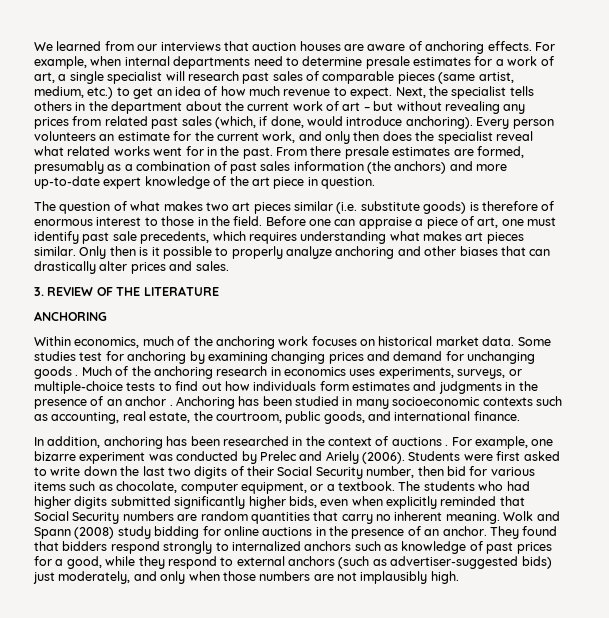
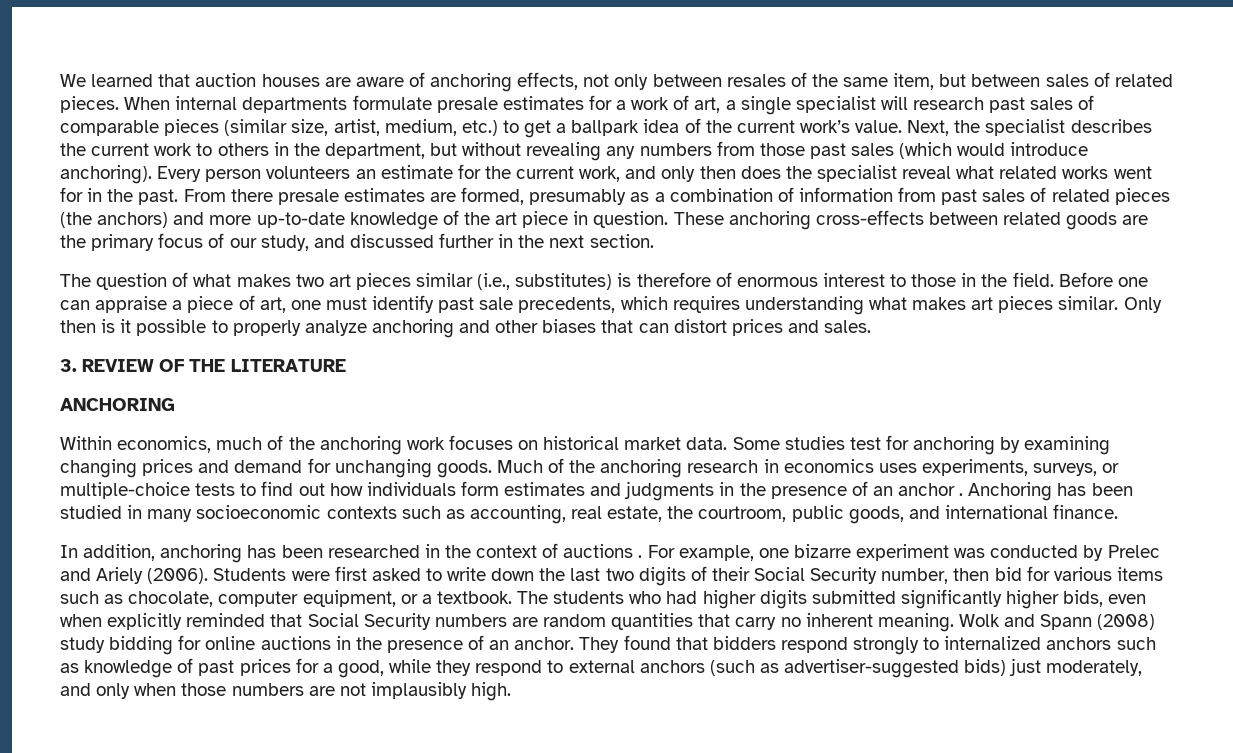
- We learned from our interviews that auction houses are aware of anchoring effects. For example, when internal departments need to determine presale estimates for a work of art, a single specialist will research past sales of comparable pieces (same artist, medium, etc.) to get an idea of how much revenue to expect. Next, the specialist tells others in the department about the current work of art – but without revealing any prices from related past sales (which, if done, would introduce anchoring).
+ We learned that auction houses are aware of anchoring effects, not only between resales of the same item, but between sales of related pieces. When internal departments formulate presale estimates for a work of art, a single specialist will research past sales of comparable pieces (similar size, artist, medium, etc.) to get a ballpark idea of the current work’s value. Next, the specialist describes the current work to others in the department, but without revealing any numbers from those past sales (which would introduce anchoring).
- From there presale estimates are formed, presumably as a combination of past sales information (the anchors) and more up-to-date expert knowledge of the art piece in question.
+ From there presale estimates are formed, presumably as a combination of information from past sales of related pieces (the anchors) and more up-to-date knowledge of the art piece in question. These anchoring cross-effects between related goods are the primary focus of our study, and discussed further in the next section.
- The question of what makes two art pieces similar (i.e. substitute goods) is therefore of enormous interest to those in the field.
+ The question of what makes two art pieces similar (i.e., substitutes) is therefore of enormous interest to those in the field.
- Only then is it possible to properly analyze anchoring and other biases that can drastically alter prices and sales.
+ Only then is it possible to properly analyze anchoring and other biases that can distort prices and sales.
- Some studies test for anchoring by examining changing prices and demand for unchanging goods .
+ Some studies test for anchoring by examining changing prices and demand for unchanging goods.

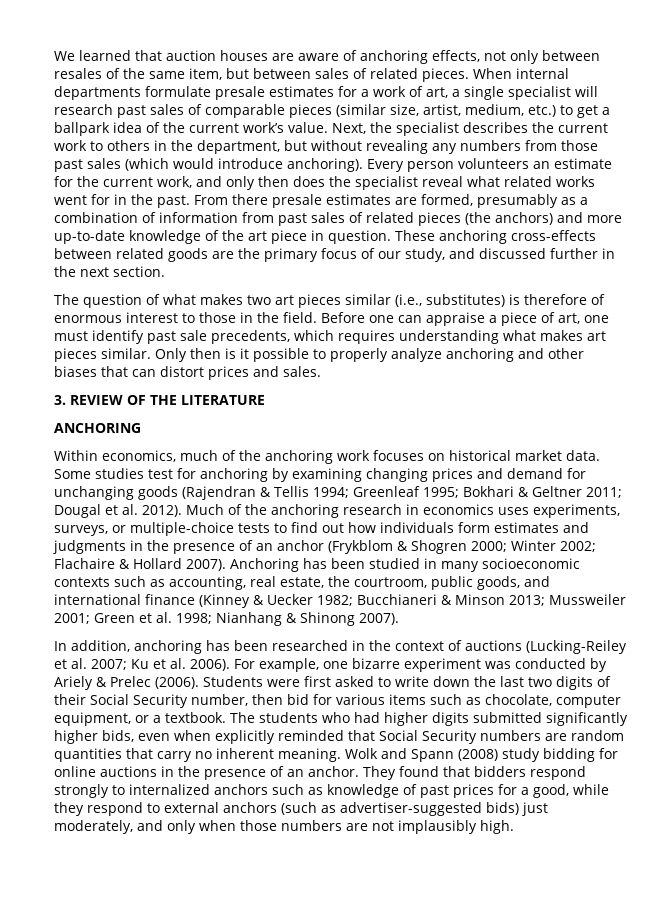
- Some studies test for anchoring by examining changing prices and demand for unchanging goods.
+ Some studies test for anchoring by examining changing prices and demand for unchanging goods (Rajendran & Tellis 1994; Greenleaf 1995; Bokhari & Geltner 2011; Dougal et al. 2012).
- Much of the anchoring research in economics uses experiments, surveys, or multiple-choice tests to find out how individuals form estimates and judgments in the presence of an anchor .
+ Much of the anchoring research in economics uses experiments, surveys, or multiple-choice tests to find out how individuals form estimates and judgments in the presence of an anchor (Frykblom & Shogren 2000; Winter 2002; Flachaire & Hollard 2007).
- Anchoring has been studied in many socioeconomic contexts such as accounting, real estate, the courtroom, public goods, and international finance.
+ Anchoring has been studied in many socioeconomic contexts such as accounting, real estate, the courtroom, public goods, and international finance (Kinney & Uecker 1982; Bucchianeri & Minson 2013; Mussweiler 2001; Green et al. 1998; Nianhang & Shinong 2007).
- In addition, anchoring has been researched in the context of auctions .
+ In addition, anchoring has been researched in the context of auctions (Lucking-Reiley et al. 2007; Ku et al. 2006).
- For example, one bizarre experiment was conducted by Prelec and Ariely (2006).
+ For example, one bizarre experiment was conducted by Ariely & Prelec (2006).

